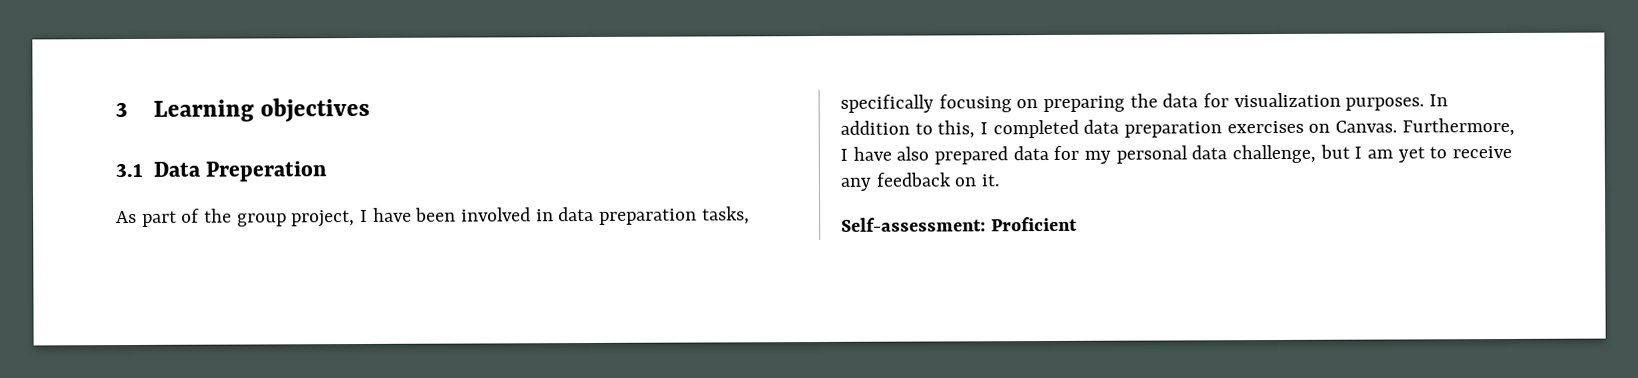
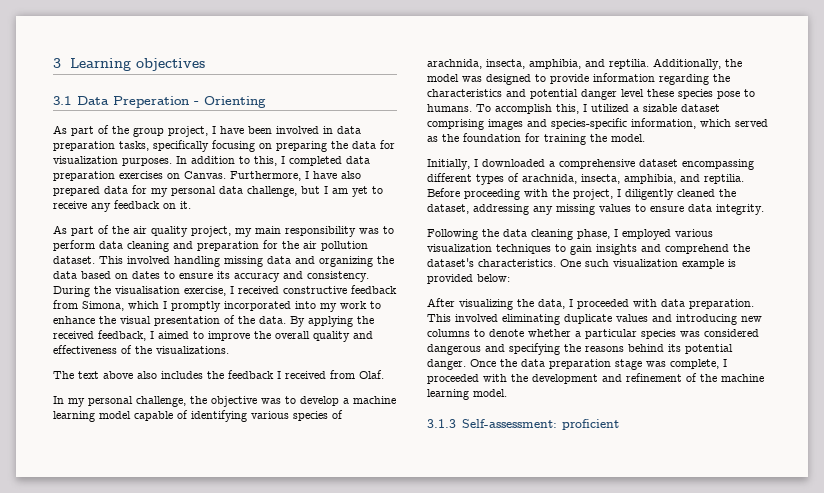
- 3.1 Data Preperation
+ 3.1 Data Preperation - Orienting
- Self-assessment: Proficient
+ As part of the air quality project, my main responsibility was to perform data cleaning and preparation for the air pollution dataset. This involved handling missing data and organizing the data based on dates to ensure its accuracy and consistency. During the visualisation exercise, I received constructive feedback from Simona, which I promptly incorporated into my work to enhance the visual presentation of the data. By applying the received feedback, I aimed to improve the overall quality and effectiveness of the visualizations.
+ The text above also includes the feedback I received from Olaf.
+ In my personal challenge, the objective was to develop a machine learning model capable of identifying various species of arachnida, insecta, amphibia, and reptilia. Additionally, the model was designed to provide information regarding the characteristics and potential danger level these species pose to humans. To accomplish this, I utilized a sizable dataset comprising images and species-specific information, which served as the foundation for training the model.
+ Initially, I downloaded a comprehensive dataset encompassing different types of arachnida, insecta, amphibia, and reptilia. Before proceeding with the project, I diligently cleaned the dataset, addressing any missing values to ensure data integrity.
+ Following the data cleaning phase, I employed various visualization techniques to gain insights and comprehend the dataset's characteristics. One such visualization example is provided below:
+ After visualizing the data, I proceeded with data preparation. This involved eliminating duplicate values and introducing new columns to denote whether a particular species was considered dangerous and specifying the reasons behind its potential danger. Once the data preparation stage was complete, I proceeded with the development and refinement of the machine learning model.
+ 3.1.3 Self-assessment: proficient

